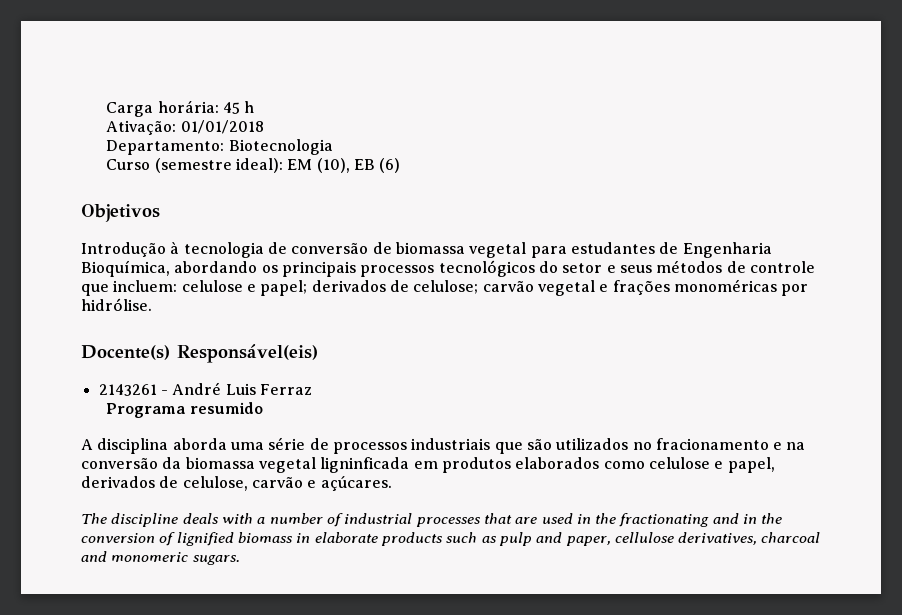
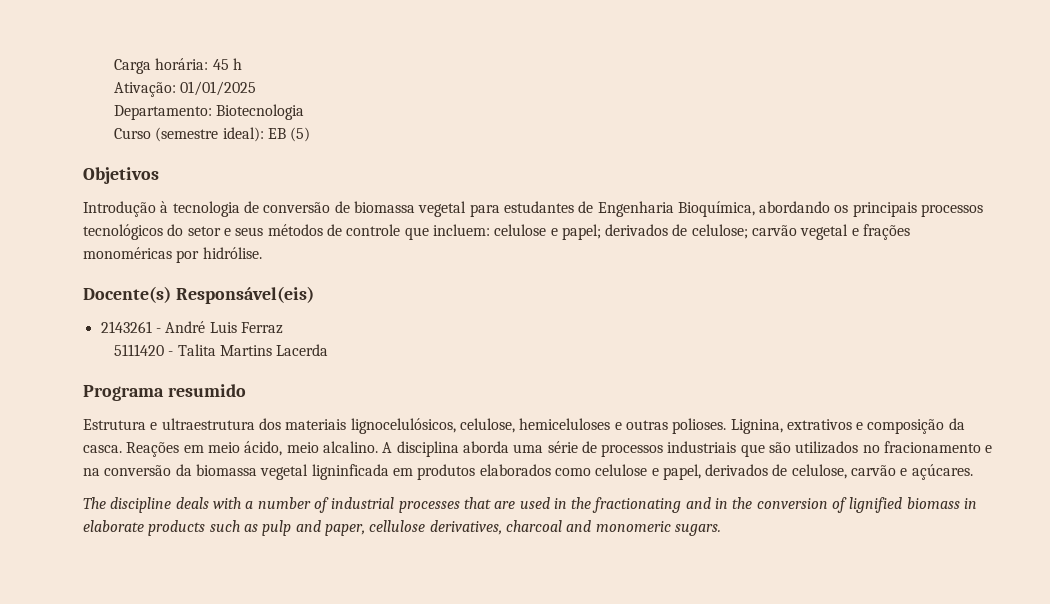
- Ativação: 01/01/2018
+ Ativação: 01/01/2025
- Curso (semestre ideal): EM (10), EB (6)
+ Curso (semestre ideal): EB (5)
+ 5111420 - Talita Martins Lacerda
  Programa resumido
- A disciplina aborda uma série de processos industriais que são utilizados no fracionamento e na conversão da biomassa vegetal ligninficada em produtos elaborados como celulose e papel, derivados de celulose, carvão e açúcares.
+ Estrutura e ultraestrutura dos materiais lignocelulósicos, celulose, hemiceluloses e outras polioses. Lignina, extrativos e composição da casca. Reações em meio ácido, meio alcalino. A disciplina aborda uma série de processos industriais que são utilizados no fracionamento e na conversão da biomassa vegetal ligninficada em produtos elaborados como celulose e papel, derivados de celulose, carvão e açúcares.

